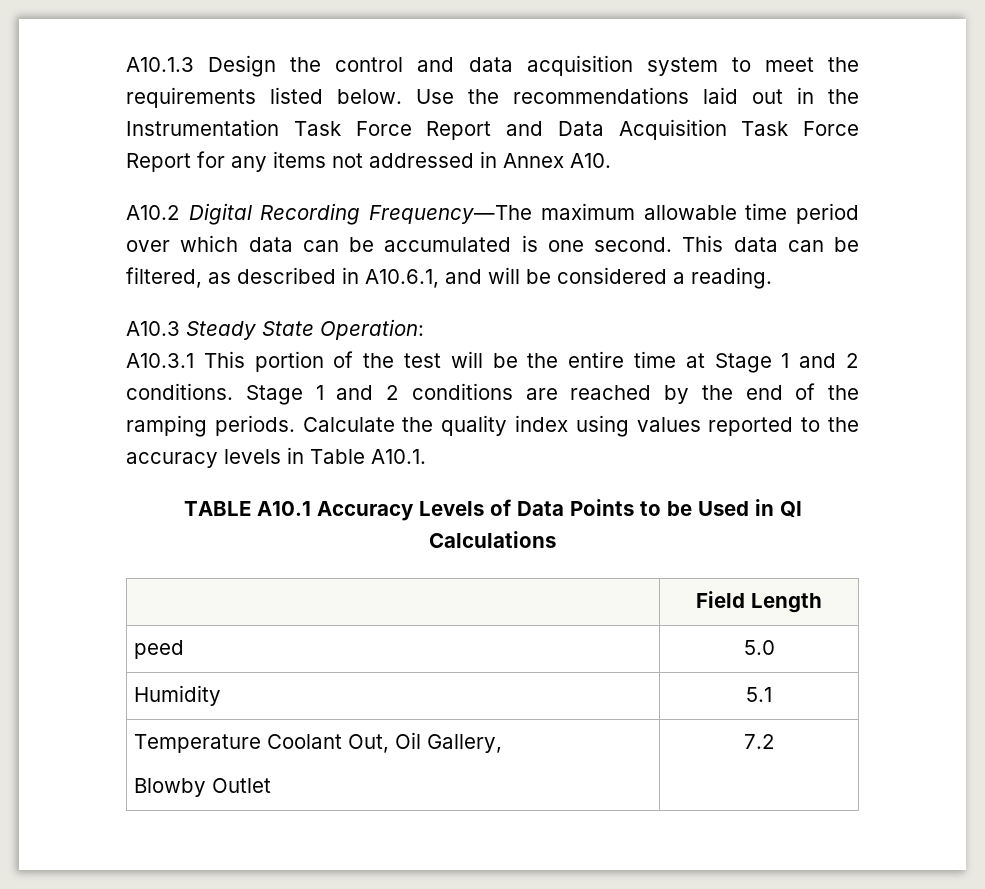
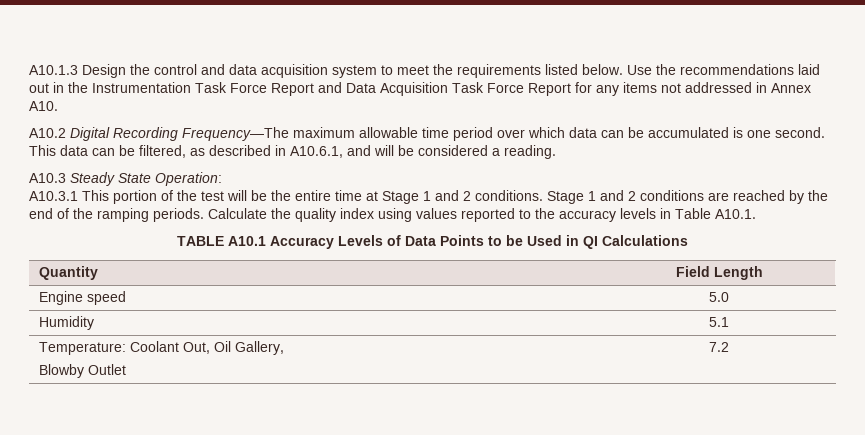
- | Field Length
+ Quantity | Field Length
- peed | 5.0
+ Engine speed | 5.0
- Temperature Coolant Out, Oil Gallery,
+ Temperature: Coolant Out, Oil Gallery,

